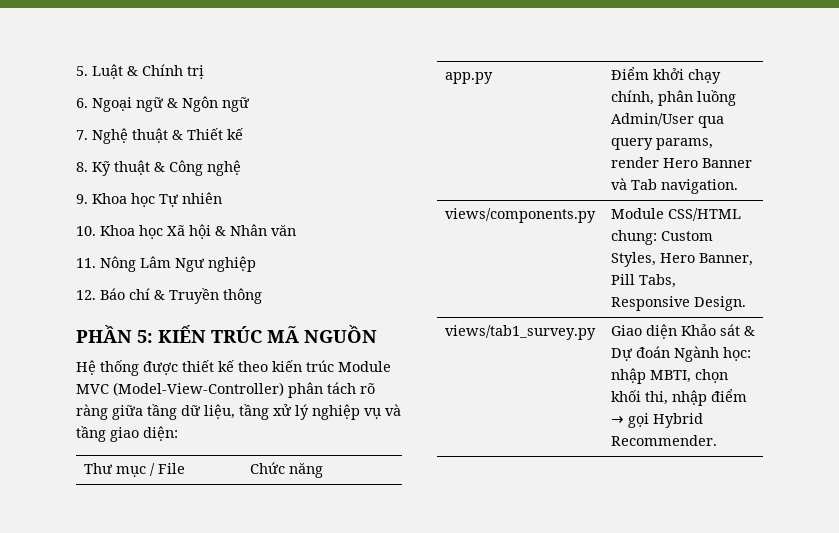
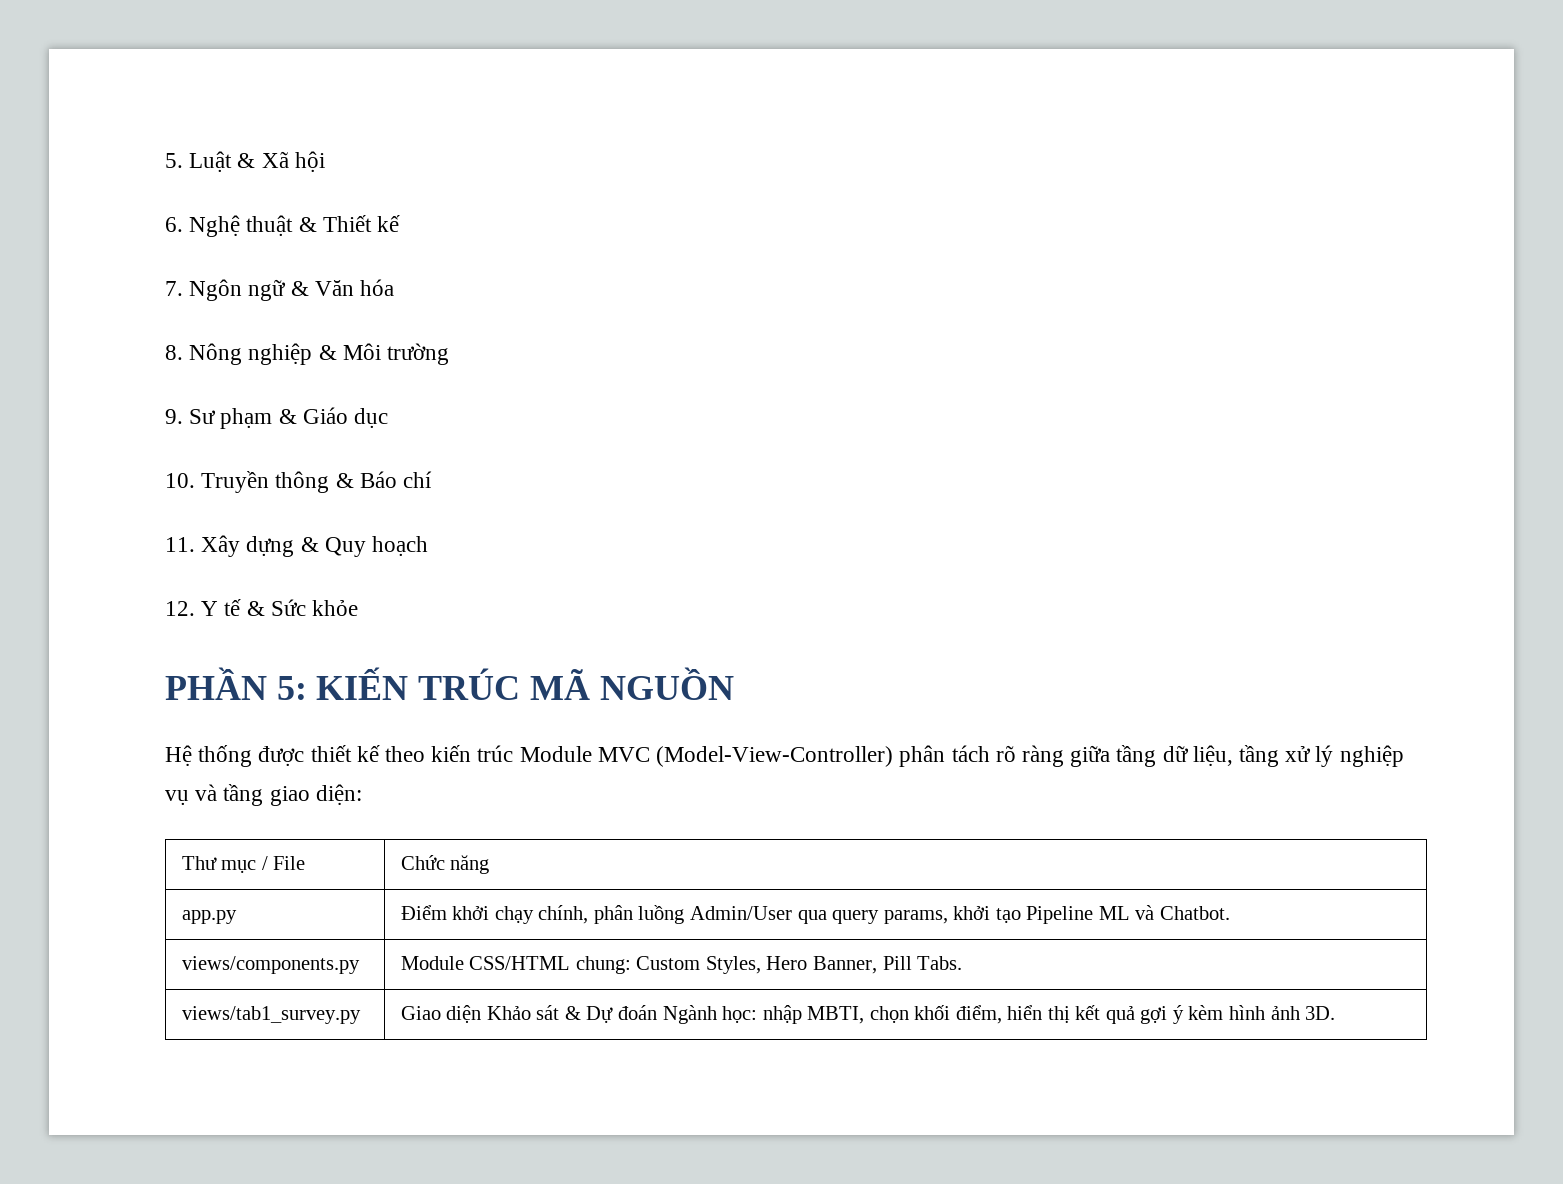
- 5. Luật & Chính trị
+ 5. Luật & Xã hội
- 6. Ngoại ngữ & Ngôn ngữ
- 7. Nghệ thuật & Thiết kế
+ 6. Nghệ thuật & Thiết kế
- 8. Kỹ thuật & Công nghệ
- 9. Khoa học Tự nhiên
- 10. Khoa học Xã hội & Nhân văn
- 11. Nông Lâm Ngư nghiệp
- 12. Báo chí & Truyền thông
+ 7. Ngôn ngữ & Văn hóa
+ 8. Nông nghiệp & Môi trường
+ 9. Sư phạm & Giáo dục
+ 10. Truyền thông & Báo chí
+ 11. Xây dựng & Quy hoạch
+ 12. Y tế & Sức khỏe
- app.py | Điểm khởi chạy chính, phân luồng Admin/User qua query params, render Hero Banner và Tab navigation.
+ app.py | Điểm khởi chạy chính, phân luồng Admin/User qua query params, khởi tạo Pipeline ML và Chatbot.
- views/components.py | Module CSS/HTML chung: Custom Styles, Hero Banner, Pill Tabs, Responsive Design.
+ views/components.py | Module CSS/HTML chung: Custom Styles, Hero Banner, Pill Tabs.
- views/tab1_survey.py | Giao diện Khảo sát & Dự đoán Ngành học: nhập MBTI, chọn khối thi, nhập điểm → gọi Hybrid Recommender.
+ views/tab1_survey.py | Giao diện Khảo sát & Dự đoán Ngành học: nhập MBTI, chọn khối điểm, hiển thị kết quả gợi ý kèm hình ảnh 3D.

